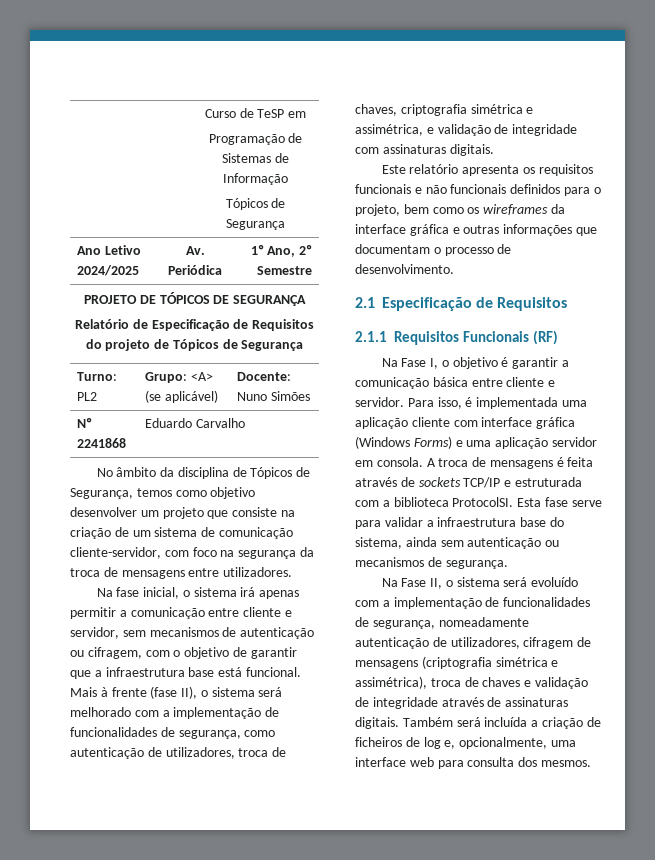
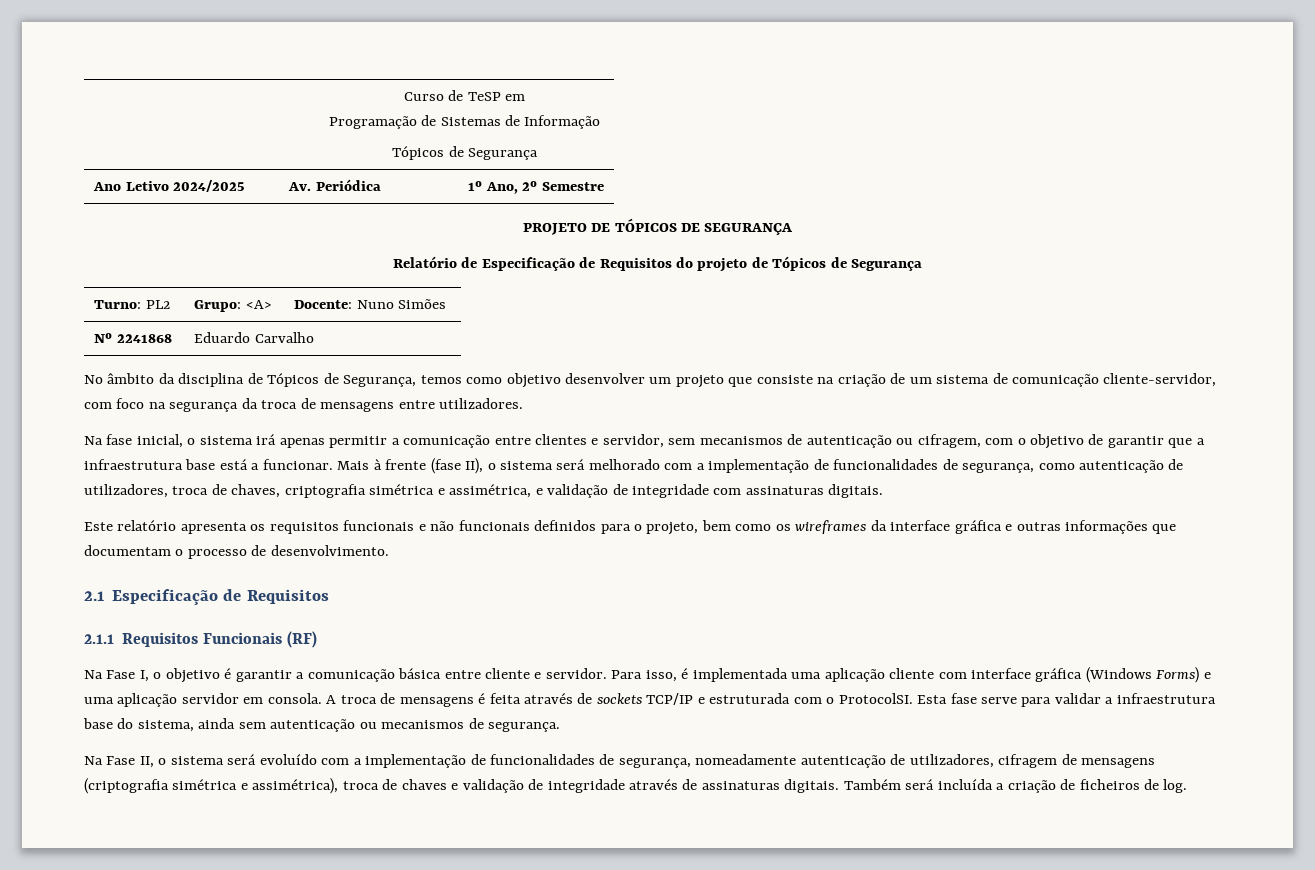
- Turno: PL2 | Grupo: <A> (se aplicável) | Docente: Nuno Simões
+ Turno: PL2 | Grupo: <A> | Docente: Nuno Simões
- Na fase inicial, o sistema irá apenas permitir a comunicação entre cliente e servidor, sem mecanismos de autenticação ou cifragem, com o objetivo de garantir que a infraestrutura base está funcional.
+ Na fase inicial, o sistema irá apenas permitir a comunicação entre clientes e servidor, sem mecanismos de autenticação ou cifragem, com o objetivo de garantir que a infraestrutura base está a funcionar.
- A troca de mensagens é feita através de sockets TCP/IP e estruturada com a biblioteca ProtocolSI.
+ A troca de mensagens é feita através de sockets TCP/IP e estruturada com o ProtocolSI.
- Também será incluída a criação de ficheiros de log e, opcionalmente, uma interface web para consulta dos mesmos.
+ Também será incluída a criação de ficheiros de log.

